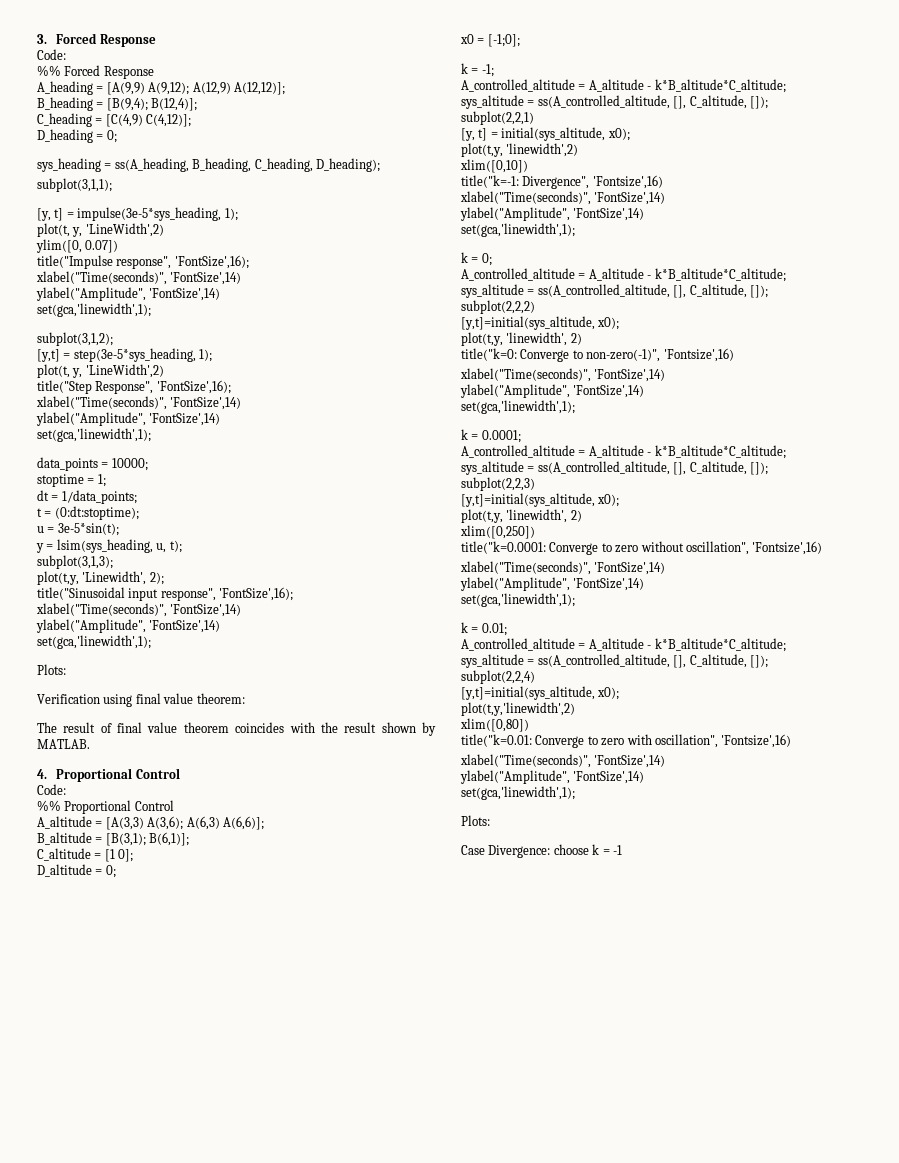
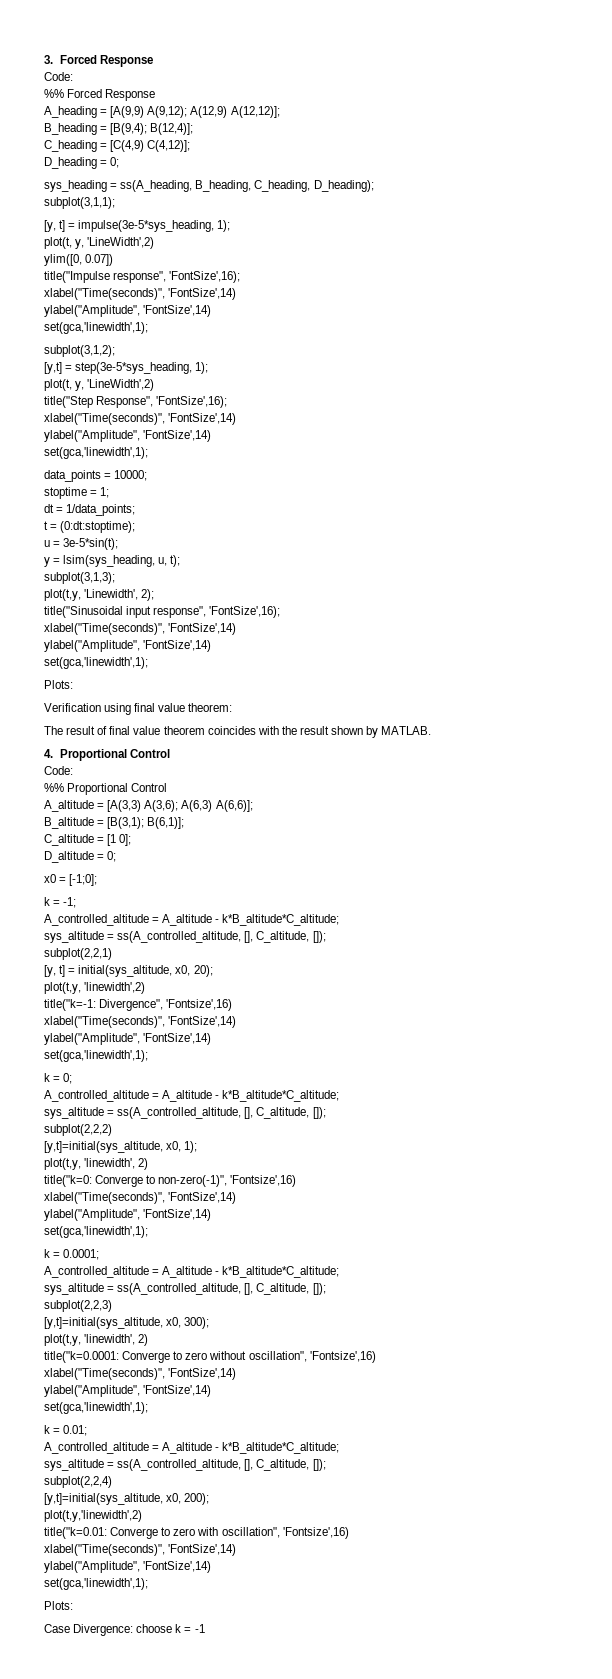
- [y, t] = initial(sys_altitude, x0);
+ [y, t] = initial(sys_altitude, x0, 20);
- xlim([0,10])
  subplot(2,2,2)
- [y,t]=initial(sys_altitude, x0);
+ [y,t]=initial(sys_altitude, x0, 1);
  subplot(2,2,3)
- [y,t]=initial(sys_altitude, x0);
+ [y,t]=initial(sys_altitude, x0, 300);
  plot(t,y, 'linewidth', 2)
- xlim([0,250])
  subplot(2,2,4)
- [y,t]=initial(sys_altitude, x0);
+ [y,t]=initial(sys_altitude, x0, 200);
- xlim([0,80])

